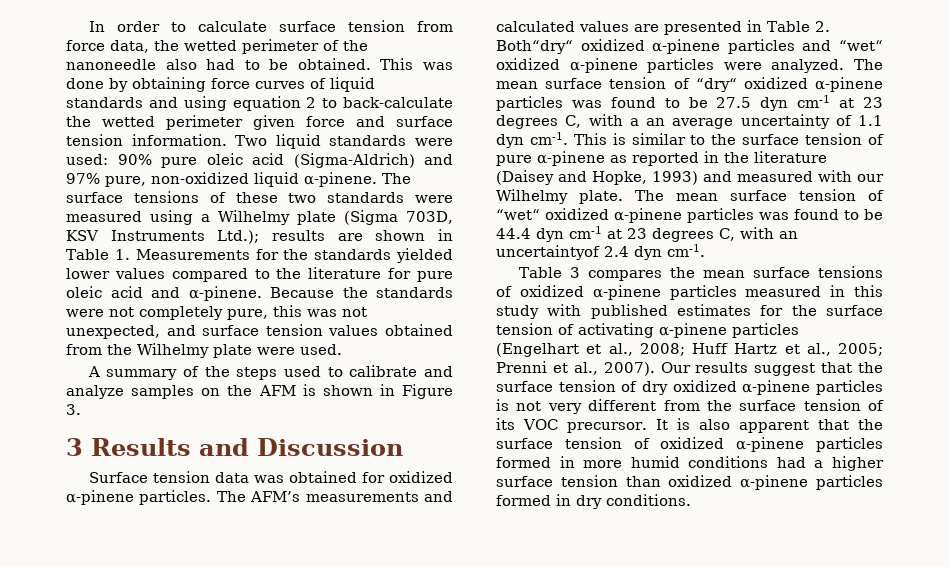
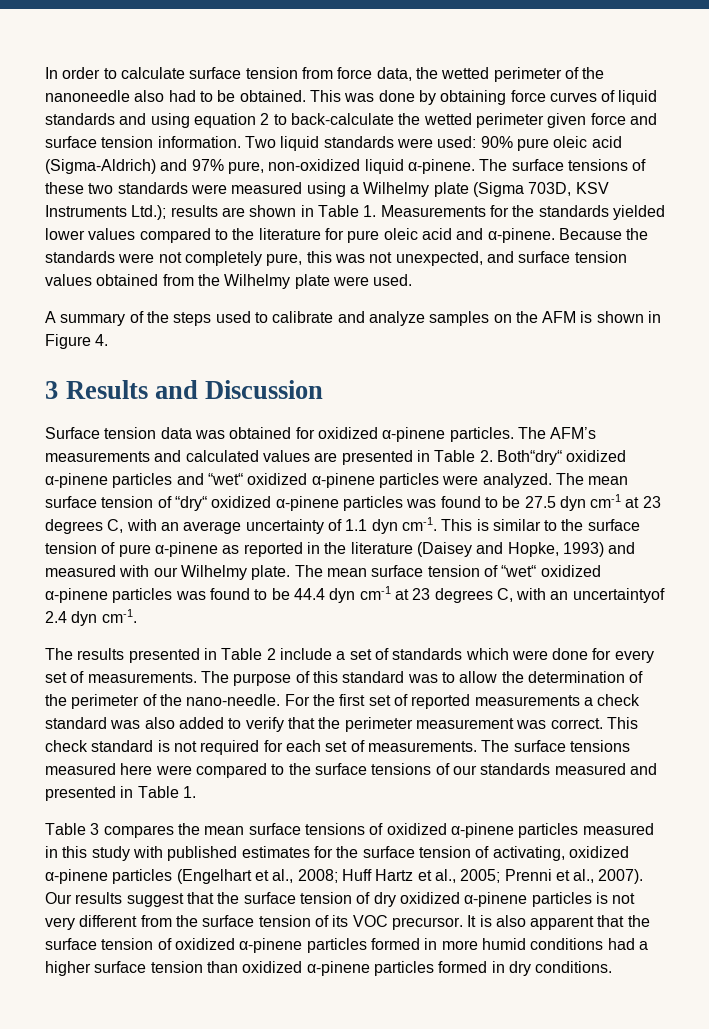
- A summary of the steps used to calibrate and analyze samples on the AFM is shown in Figure 3.
+ A summary of the steps used to calibrate and analyze samples on the AFM is shown in Figure 4.
- The mean surface tension of “dry“ oxidized α-pinene particles was found to be 27.5 dyn cm-1 at 23 degrees C, with a an average uncertainty of 1.1 dyn cm-1.
+ The mean surface tension of “dry“ oxidized α-pinene particles was found to be 27.5 dyn cm-1 at 23 degrees C, with an average uncertainty of 1.1 dyn cm-1.
+ The results presented in Table 2 include a set of standards which were done for every set of measurements. The purpose of this standard was to allow the determination of the perimeter of the nano-needle. For the first set of reported measurements a check standard was also added to verify that the perimeter measurement was correct. This check standard is not required for each set of measurements. The surface tensions measured here were compared to the surface tensions of our standards measured and presented in Table 1.
- Table 3 compares the mean surface tensions of oxidized α-pinene particles measured in this study with published estimates for the surface tension of activating α-pinene particles (Engelhart et al., 2008; Huff Hartz et al., 2005; Prenni et al., 2007).
+ Table 3 compares the mean surface tensions of oxidized α-pinene particles measured in this study with published estimates for the surface tension of activating, oxidized α-pinene particles (Engelhart et al., 2008; Huff Hartz et al., 2005; Prenni et al., 2007).

